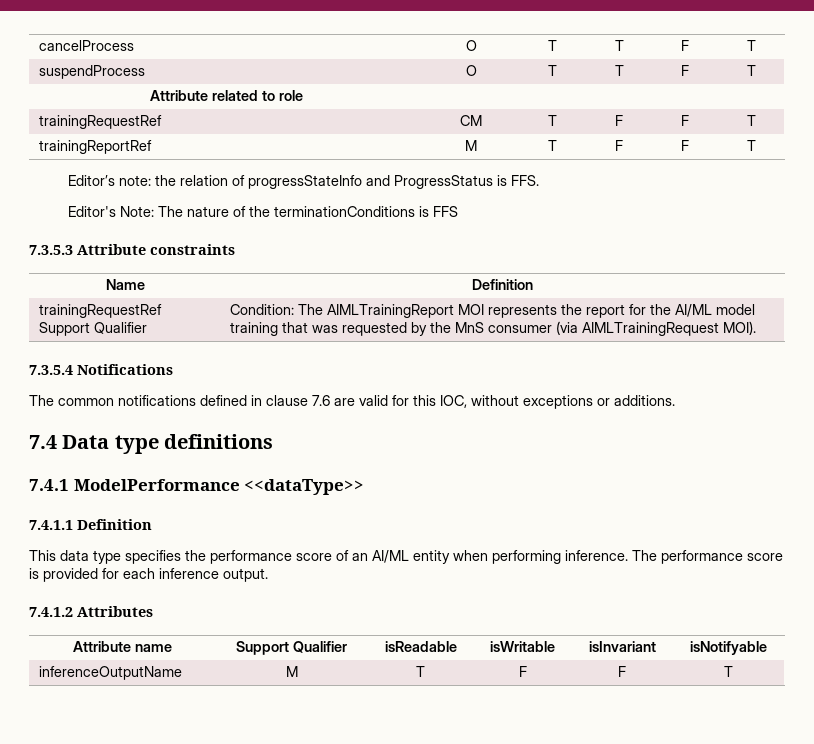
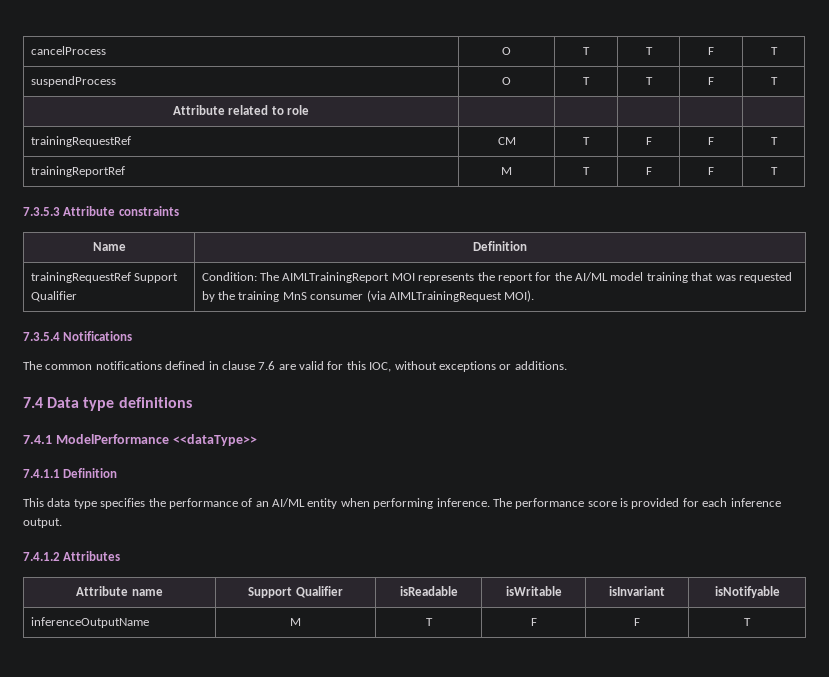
- Editor’s note: the relation of progressStateInfo and ProgressStatus is FFS.
- Editor's Note: The nature of the terminationConditions is FFS
- trainingRequestRef Support Qualifier | Condition: The AIMLTrainingReport MOI represents the report for the AI/ML model training that was requested by the MnS consumer (via AIMLTrainingRequest MOI).
+ trainingRequestRef Support Qualifier | Condition: The AIMLTrainingReport MOI represents the report for the AI/ML model training that was requested by the training MnS consumer (via AIMLTrainingRequest MOI).
- This data type specifies the performance score of an AI/ML entity when performing inference.
+ This data type specifies the performance of an AI/ML entity when performing inference.

